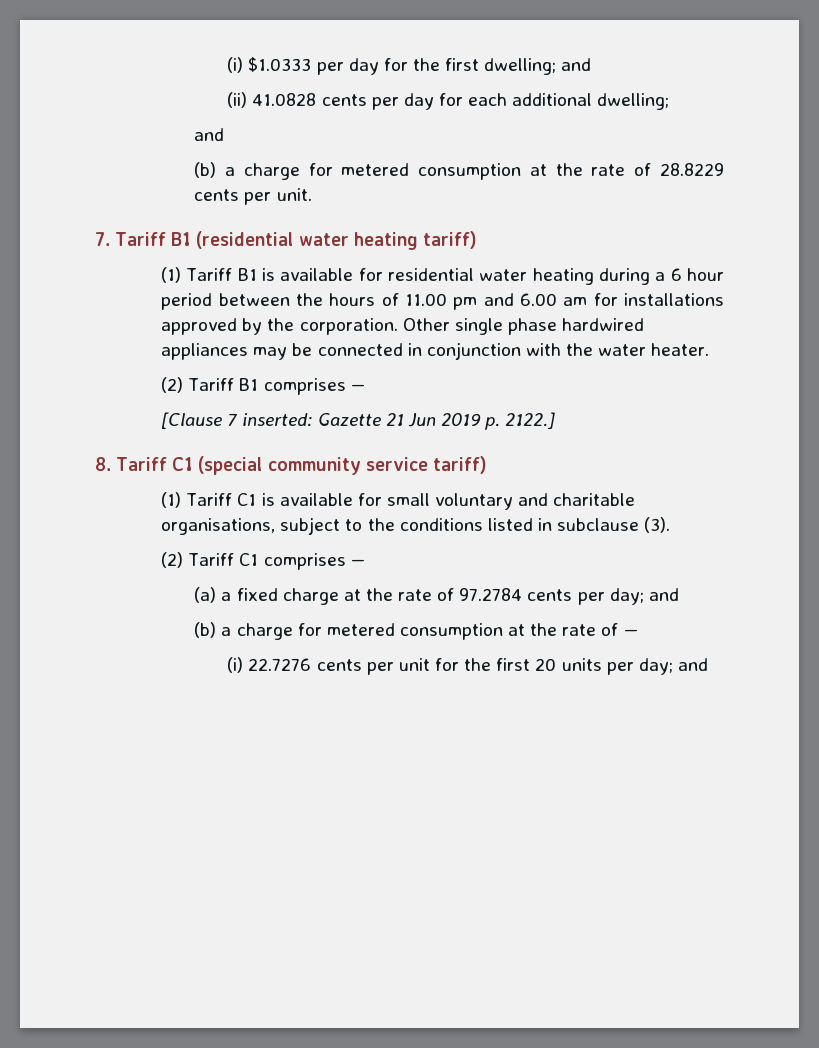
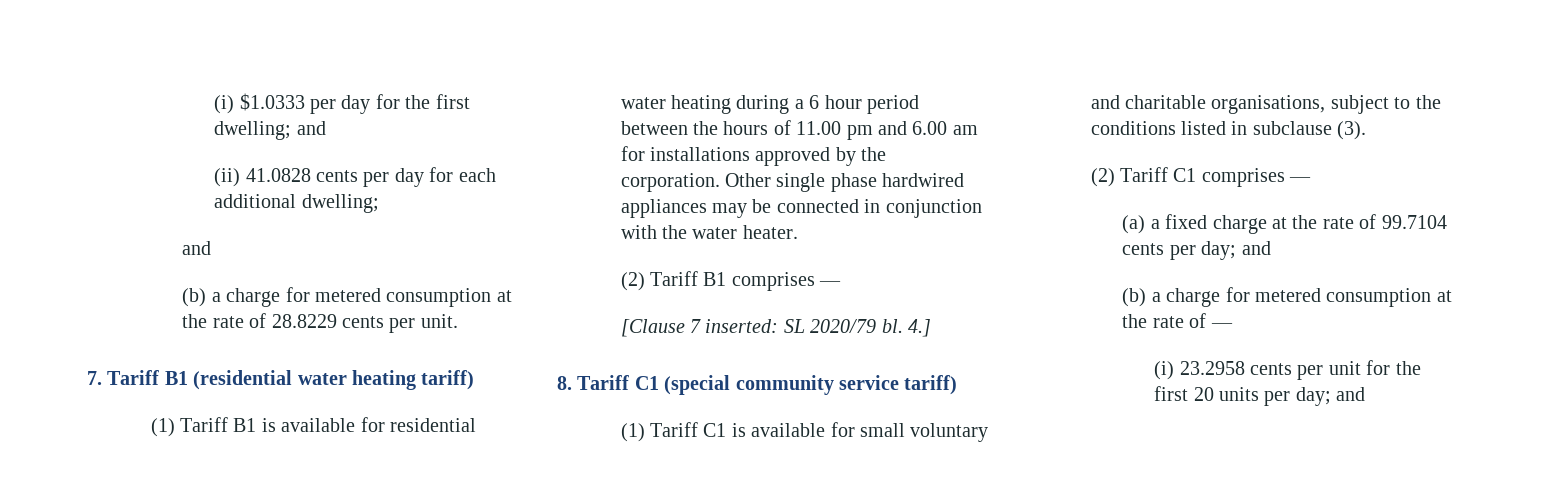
- [Clause 7 inserted: Gazette 21 Jun 2019 p. 2122.]
+ [Clause 7 inserted: SL 2020/79 bl. 4.]
- (a) a fixed charge at the rate of 97.2784 cents per day; and
+ (a) a fixed charge at the rate of 99.7104 cents per day; and
- (i) 22.7276 cents per unit for the first 20 units per day; and
+ (i) 23.2958 cents per unit for the first 20 units per day; and

